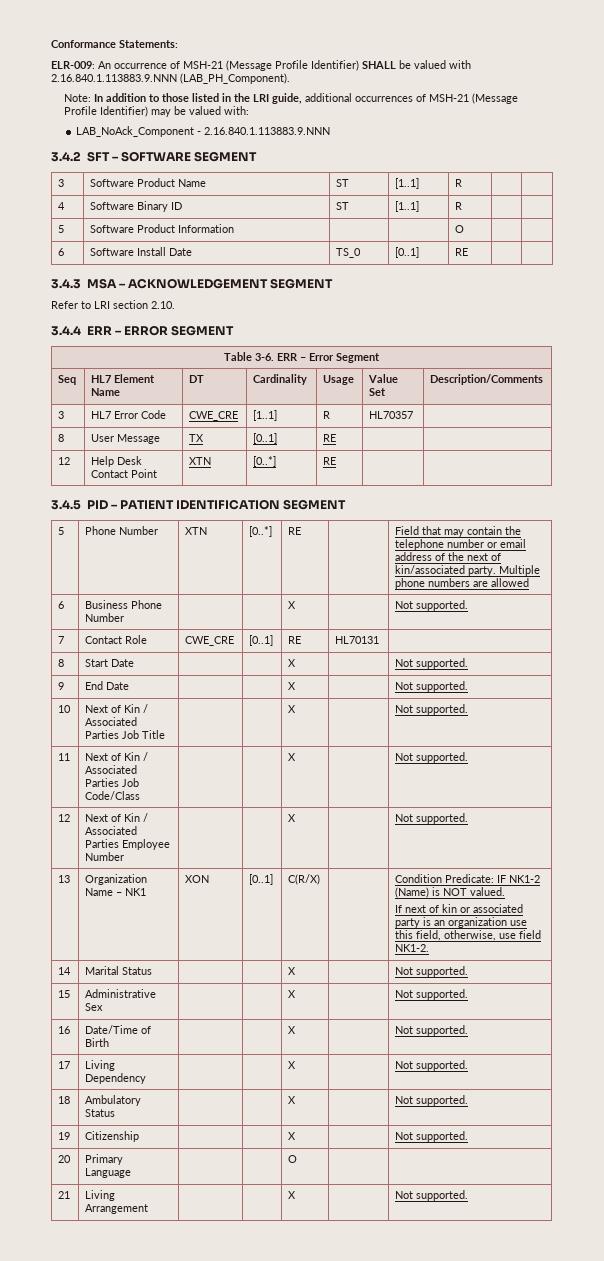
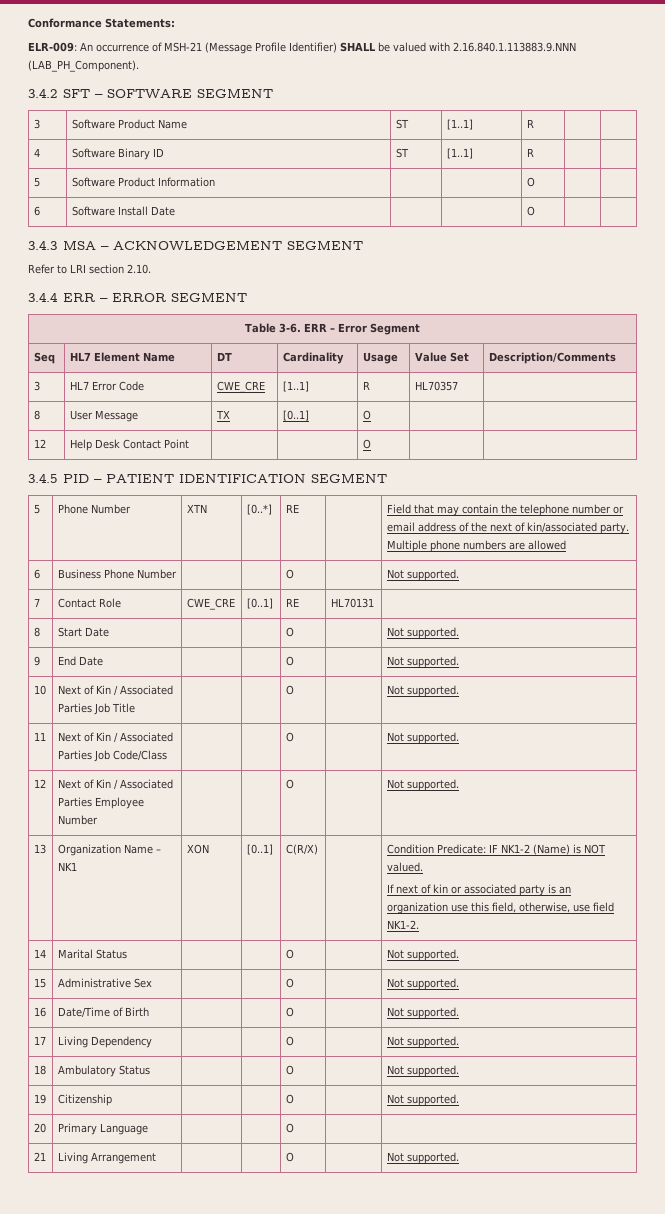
- Note: In addition to those listed in the LRI guide, additional occurrences of MSH-21 (Message Profile Identifier) may be valued with:
- LAB_NoAck_Component - 2.16.840.1.113883.9.NNN
- 6 | Software Install Date | TS_0 | [0..1] | RE | |
+ 6 | Software Install Date | | | O | |
- 8 | User Message | TX | [0..1] | RE | |
+ 8 | User Message | TX | [0..1] | O | |
- 12 | Help Desk Contact Point | XTN | [0..*] | RE | |
+ 12 | Help Desk Contact Point | | | O | |
- 6 | Business Phone Number | | | X | | Not supported.
+ 6 | Business Phone Number | | | O | | Not supported.
- 8 | Start Date | | | X | | Not supported.
+ 8 | Start Date | | | O | | Not supported.
- 9 | End Date | | | X | | Not supported.
+ 9 | End Date | | | O | | Not supported.
- 10 | Next of Kin / Associated Parties Job Title | | | X | | Not supported.
+ 10 | Next of Kin / Associated Parties Job Title | | | O | | Not supported.
- 11 | Next of Kin / Associated Parties Job Code/Class | | | X | | Not supported.
+ 11 | Next of Kin / Associated Parties Job Code/Class | | | O | | Not supported.
- 12 | Next of Kin / Associated Parties Employee Number | | | X | | Not supported.
+ 12 | Next of Kin / Associated Parties Employee Number | | | O | | Not supported.
- 14 | Marital Status | | | X | | Not supported.
+ 14 | Marital Status | | | O | | Not supported.
- 15 | Administrative Sex | | | X | | Not supported.
+ 15 | Administrative Sex | | | O | | Not supported.
- 16 | Date/Time of Birth | | | X | | Not supported.
+ 16 | Date/Time of Birth | | | O | | Not supported.
- 17 | Living Dependency | | | X | | Not supported.
+ 17 | Living Dependency | | | O | | Not supported.
- 18 | Ambulatory Status | | | X | | Not supported.
+ 18 | Ambulatory Status | | | O | | Not supported.
- 19 | Citizenship | | | X | | Not supported.
+ 19 | Citizenship | | | O | | Not supported.
- 21 | Living Arrangement | | | X | | Not supported.
+ 21 | Living Arrangement | | | O | | Not supported.

